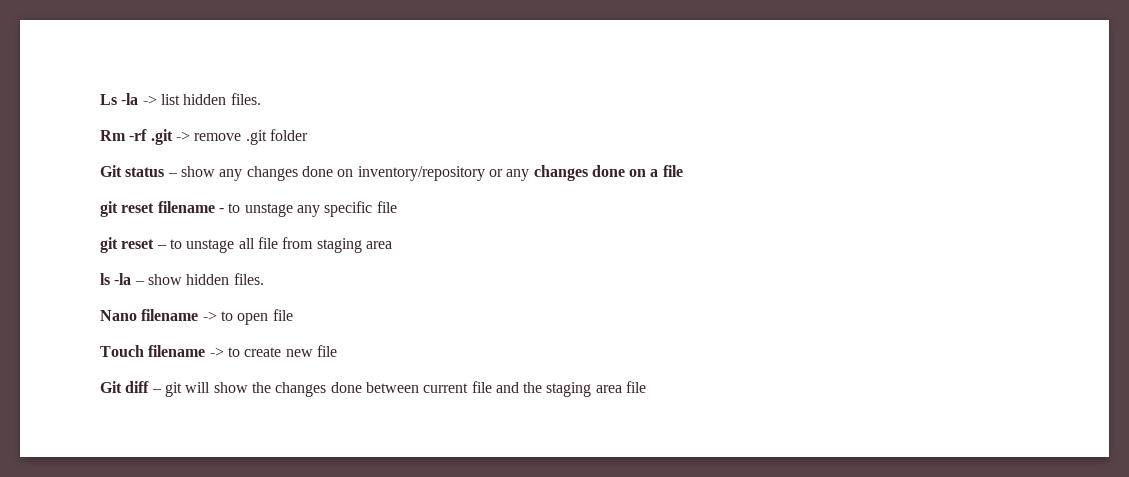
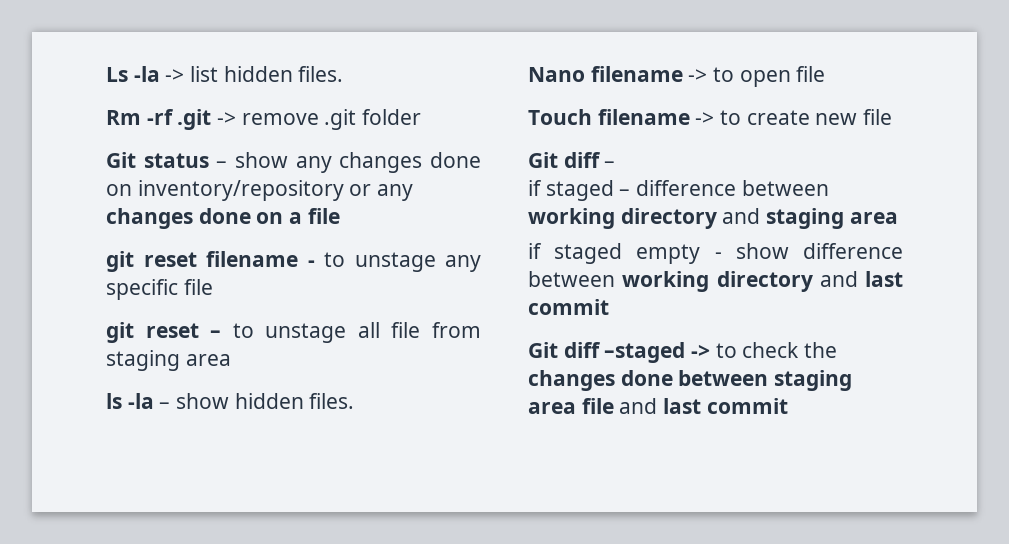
- Git diff – git will show the changes done between current file and the staging area file
+ Git diff –
+ if staged – difference between working directory and staging area
+ if staged empty - show difference between working directory and last commit
+ Git diff –staged -> to check the changes done between staging area file and last commit

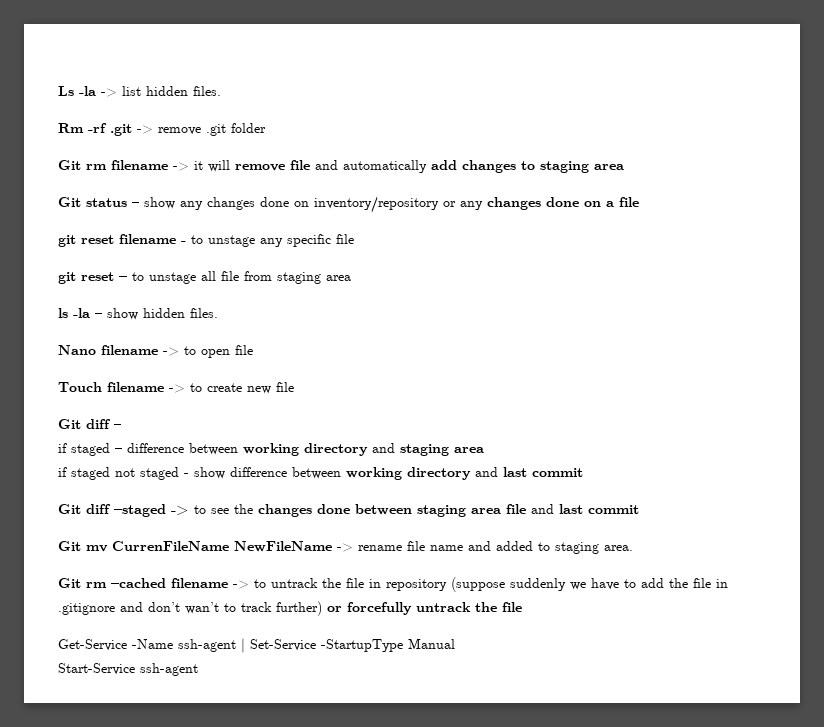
+ Git rm filename -> it will remove file and automatically add changes to staging area
- if staged empty - show difference between working directory and last commit
+ if staged not staged - show difference between working directory and last commit
- Git diff –staged -> to check the changes done between staging area file and last commit
+ Git diff –staged -> to see the changes done between staging area file and last commit
+ Git mv CurrenFileName NewFileName -> rename file name and added to staging area.
+ Git rm –cached filename -> to untrack the file in repository (suppose suddenly we have to add the file in .gitignore and don’t wan’t to track further) or forcefully untrack the file
+ Get-Service -Name ssh-agent | Set-Service -StartupType Manual
+ Start-Service ssh-agent

